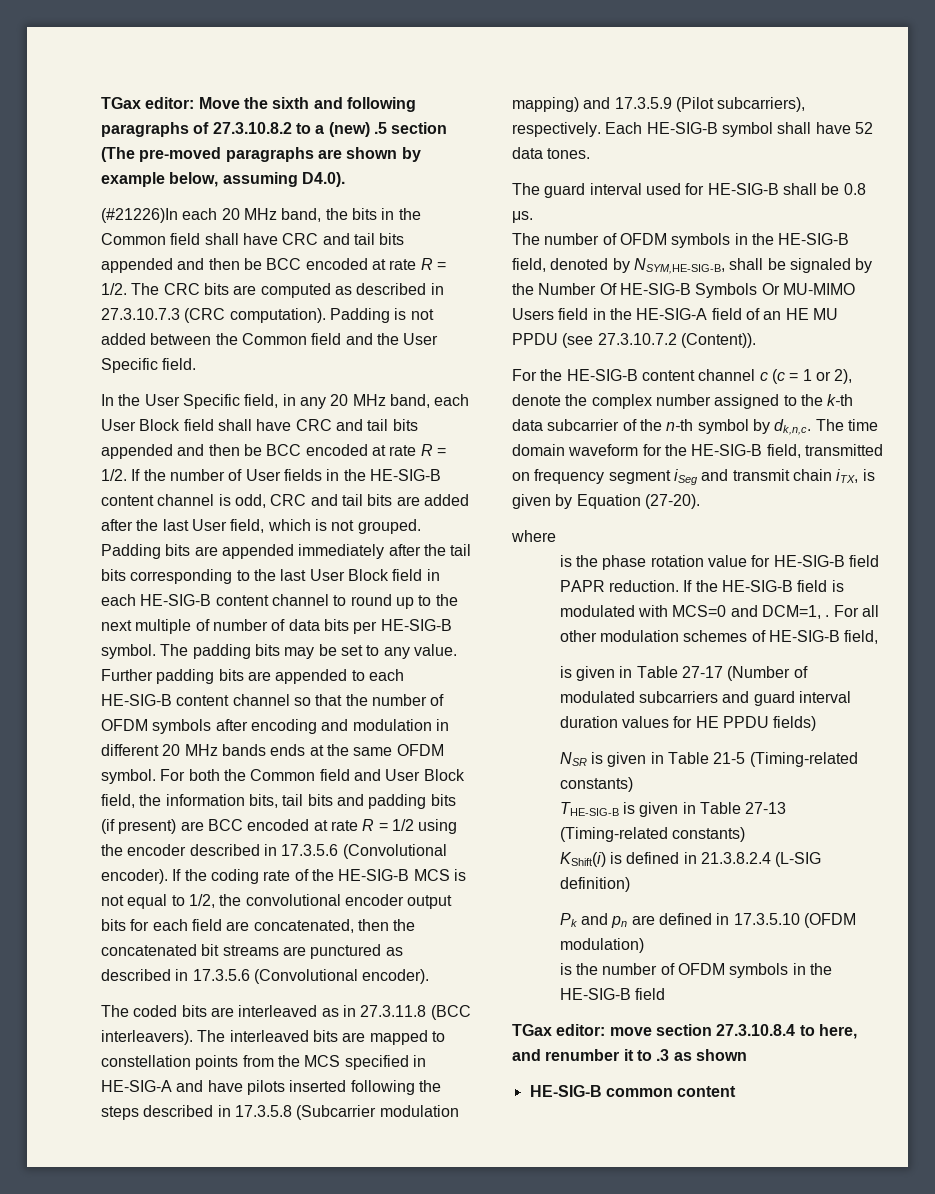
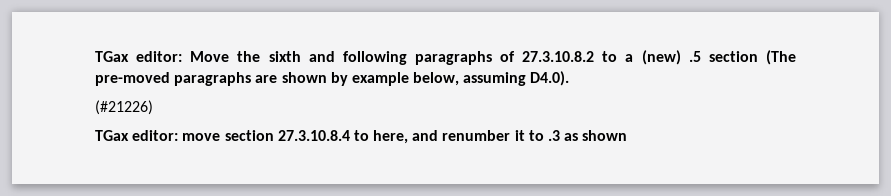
- (#21226)In each 20 MHz band, the bits in the Common field shall have CRC and tail bits appended and then be BCC encoded at rate R = 1/2. The CRC bits are computed as described in 27.3.10.7.3 (CRC computation). Padding is not added between the Common field and the User Specific field.
- In the User Specific field, in any 20 MHz band, each User Block field shall have CRC and tail bits appended and then be BCC encoded at rate R = 1/2. If the number of User fields in the HE-SIG-B content channel is odd, CRC and tail bits are added after the last User field, which is not grouped. Padding bits are appended immediately after the tail bits corresponding to the last User Block field in each HE-SIG-B content channel to round up to the next multiple of number of data bits per HE-SIG-B symbol. The padding bits may be set to any value. Further padding bits are appended to each HE-SIG-B content channel so that the number of OFDM symbols after encoding and modulation in different 20 MHz bands ends at the same OFDM symbol. For both the Common field and User Block field, the information bits, tail bits and padding bits (if present) are BCC encoded at rate R = 1/2 using the encoder described in 17.3.5.6 (Convolutional encoder). If the coding rate of the HE-SIG-B MCS is not equal to 1/2, the convolutional encoder output bits for each field are concatenated, then the concatenated bit streams are punctured as described in 17.3.5.6 (Convolutional encoder).
- The coded bits are interleaved as in 27.3.11.8 (BCC interleavers). The interleaved bits are mapped to constellation points from the MCS specified in HE-SIG-A and have pilots inserted following the steps described in 17.3.5.8 (Subcarrier modulation mapping) and 17.3.5.9 (Pilot subcarriers), respectively. Each HE-SIG-B symbol shall have 52 data tones.
- The guard interval used for HE-SIG-B shall be 0.8 μs.
- The number of OFDM symbols in the HE-SIG-B field, denoted by NSYM,HE-SIG-B, shall be signaled by the Number Of HE-SIG-B Symbols Or MU-MIMO Users field in the HE-SIG-A field of an HE MU PPDU (see 27.3.10.7.2 (Content)).
- For the HE-SIG-B content channel c (c = 1 or 2), denote the complex number assigned to the k-th data subcarrier of the n-th symbol by dk,n,c. The time domain waveform for the HE-SIG-B field, transmitted on frequency segment iSeg and transmit chain iTX, is given by Equation (27-20).
- where
- is the phase rotation value for HE-SIG-B field PAPR reduction. If the HE-SIG-B field is modulated with MCS=0 and DCM=1, . For all other modulation schemes of HE-SIG-B field,
- is given in Table 27-17 (Number of modulated subcarriers and guard interval duration values for HE PPDU fields)
- NSR is given in Table 21-5 (Timing-related constants)
- THE-SIG-B is given in Table 27-13 (Timing-related constants)
- KShift(i) is defined in 21.3.8.2.4 (L-SIG definition)
- Pk and pn are defined in 17.3.5.10 (OFDM modulation)
- is the number of OFDM symbols in the HE-SIG-B field
+ (#21226)
- HE-SIG-B common content

